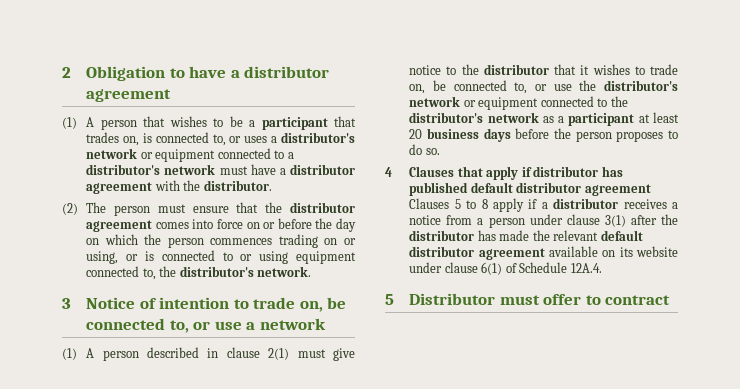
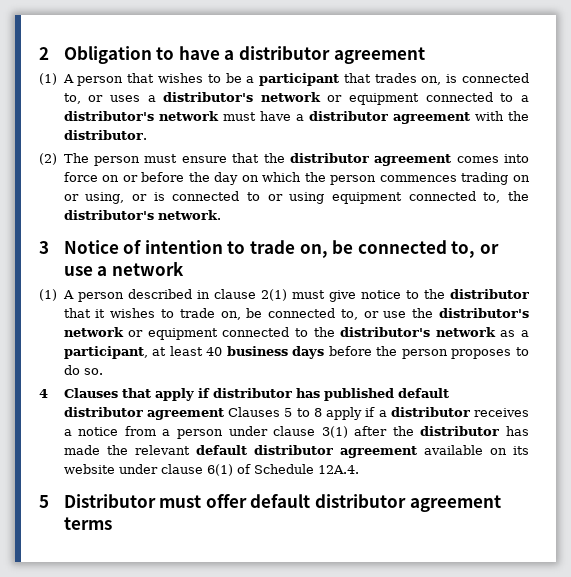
- (1) A person described in clause 2(1) must give notice to the distributor that it wishes to trade on, be connected to, or use the distributor's network or equipment connected to the distributor's network as a participant at least 20 business days before the person proposes to do so.
+ (1) A person described in clause 2(1) must give notice to the distributor that it wishes to trade on, be connected to, or use the distributor's network or equipment connected to the distributor's network as a participant, at least 40 business days before the person proposes to do so.
- 5 Distributor must offer to contract
+ 5 Distributor must offer default distributor agreement terms

